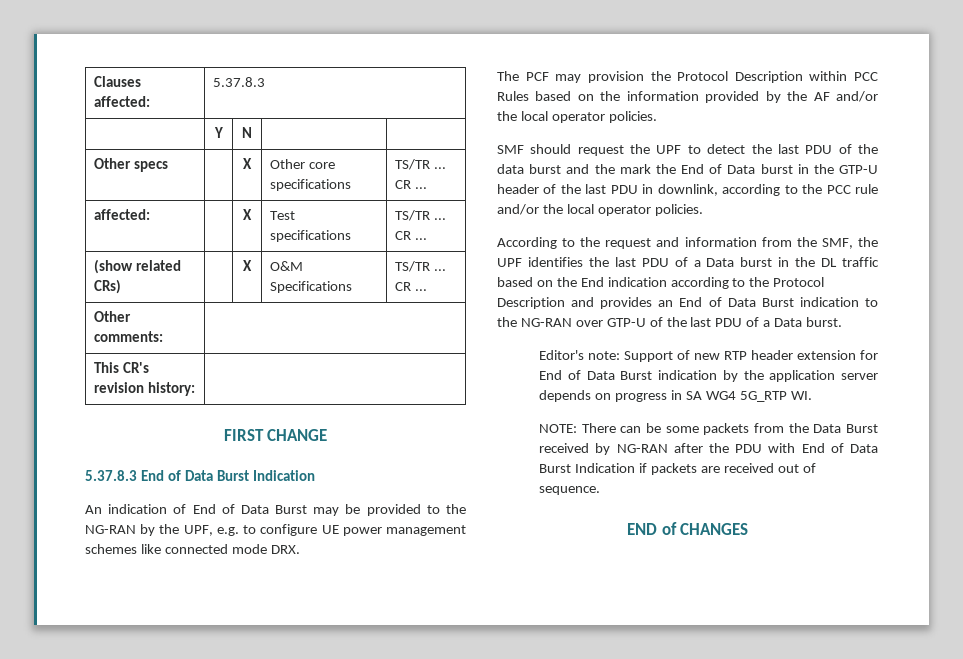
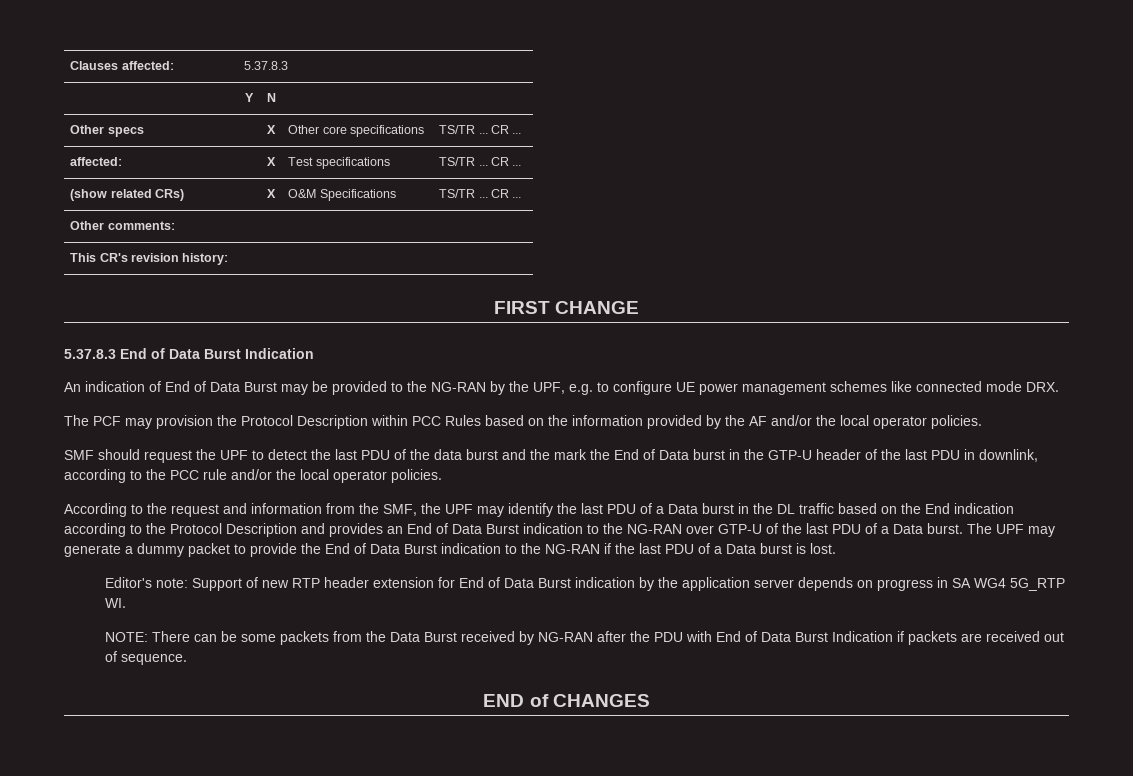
- According to the request and information from the SMF, the UPF identifies the last PDU of a Data burst in the DL traffic based on the End indication according to the Protocol Description and provides an End of Data Burst indication to the NG-RAN over GTP-U of the last PDU of a Data burst.
+ According to the request and information from the SMF, the UPF may identify the last PDU of a Data burst in the DL traffic based on the End indication according to the Protocol Description and provides an End of Data Burst indication to the NG-RAN over GTP-U of the last PDU of a Data burst. The UPF may generate a dummy packet to provide the End of Data Burst indication to the NG-RAN if the last PDU of a Data burst is lost.

